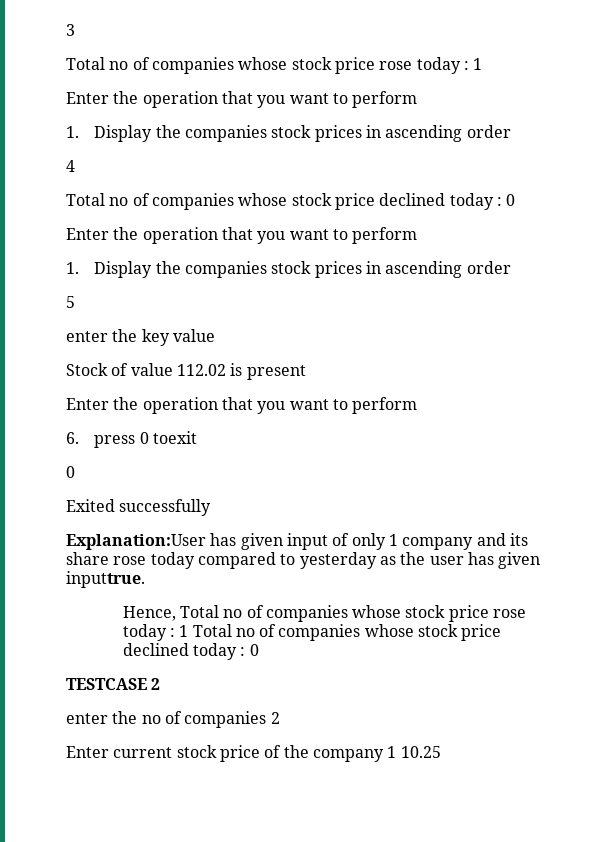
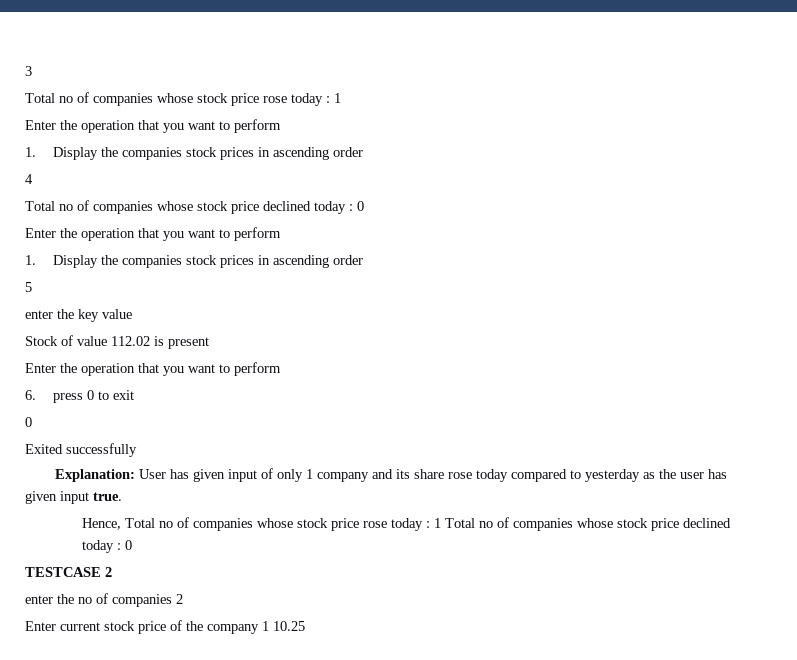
- 6. press 0 toexit
+ 6. press 0 to exit
- Explanation:User has given input of only 1 company and its share rose today compared to yesterday as the user has given inputtrue.
+ Explanation: User has given input of only 1 company and its share rose today compared to yesterday as the user has given input true.

